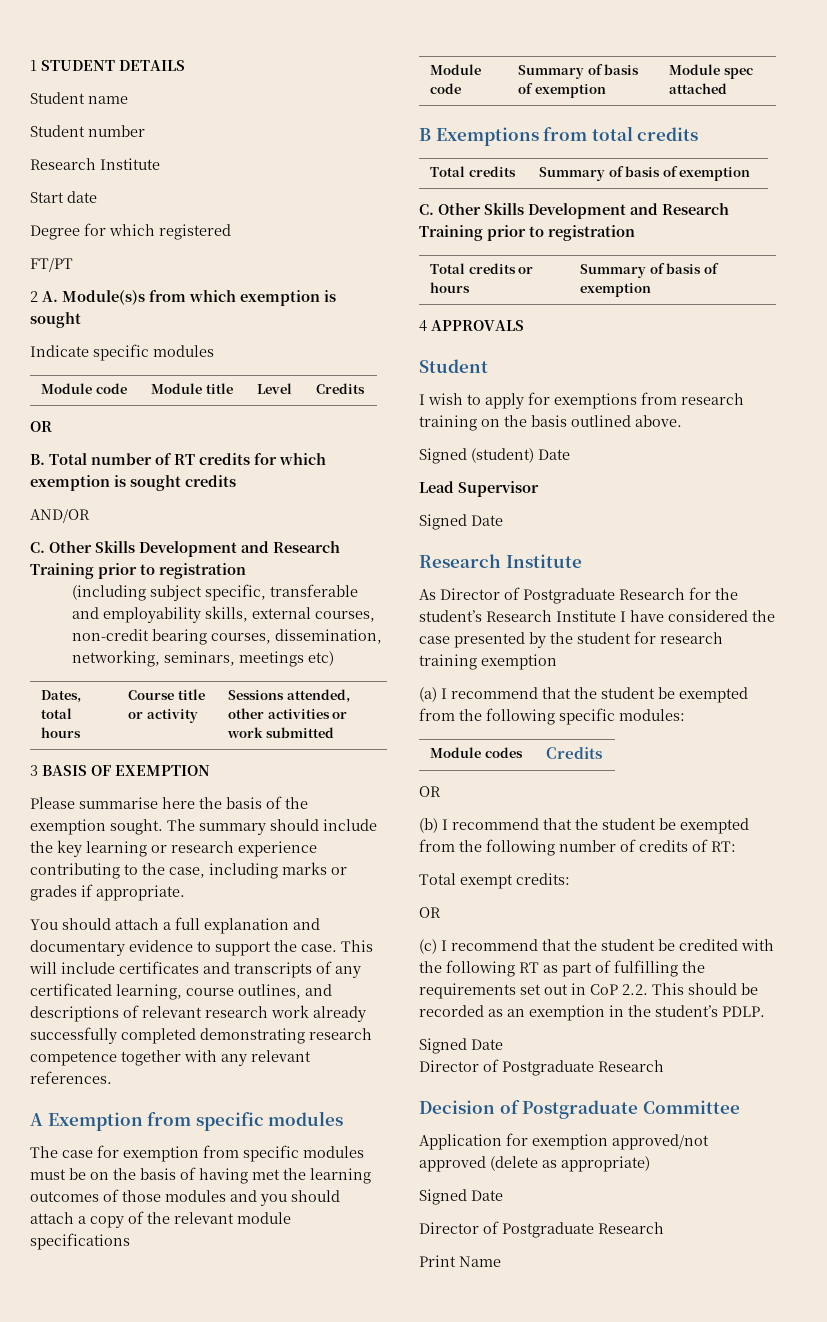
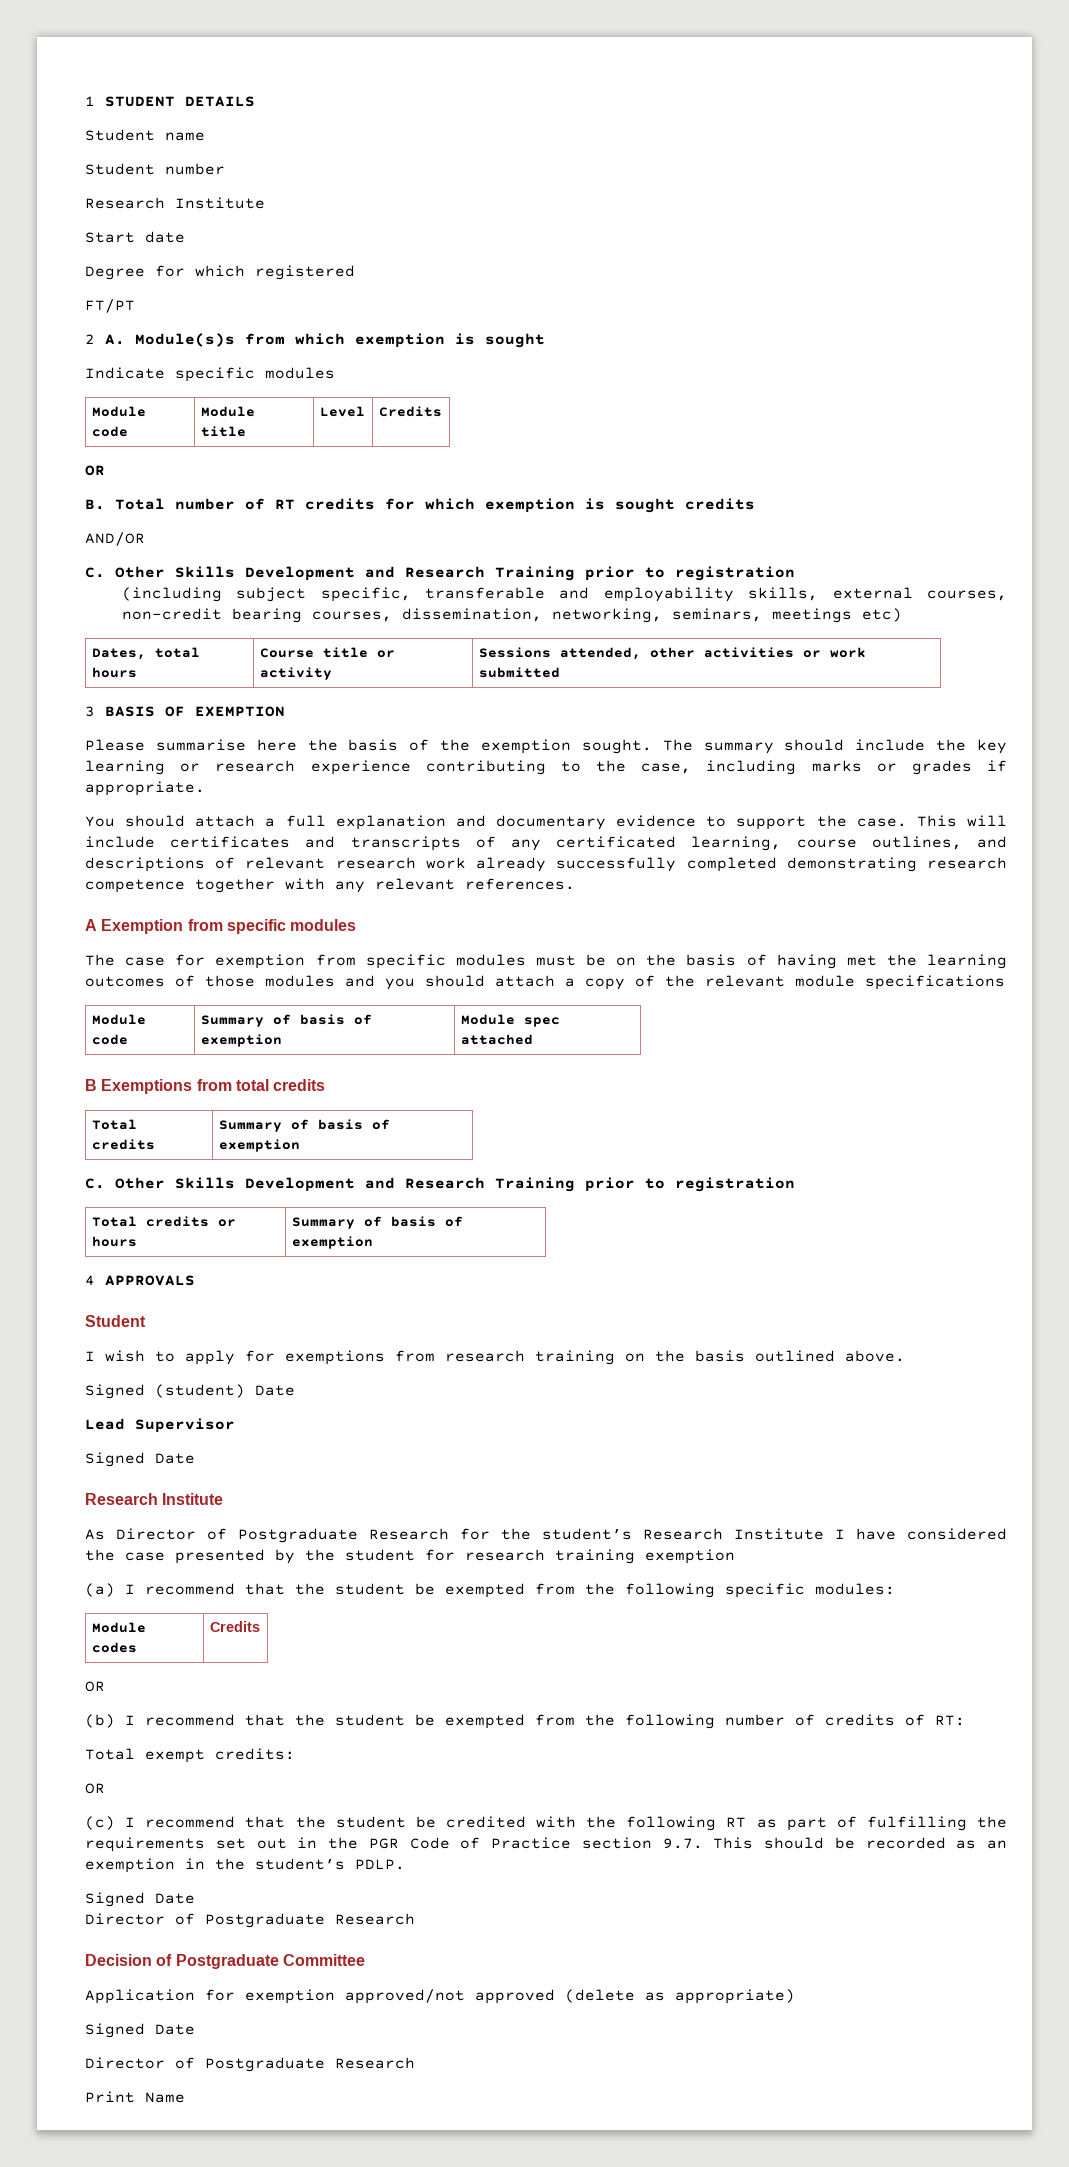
- (c) I recommend that the student be credited with the following RT as part of fulfilling the requirements set out in CoP 2.2. This should be recorded as an exemption in the student’s PDLP.
+ (c) I recommend that the student be credited with the following RT as part of fulfilling the requirements set out in the PGR Code of Practice section 9.7. This should be recorded as an exemption in the student’s PDLP.

